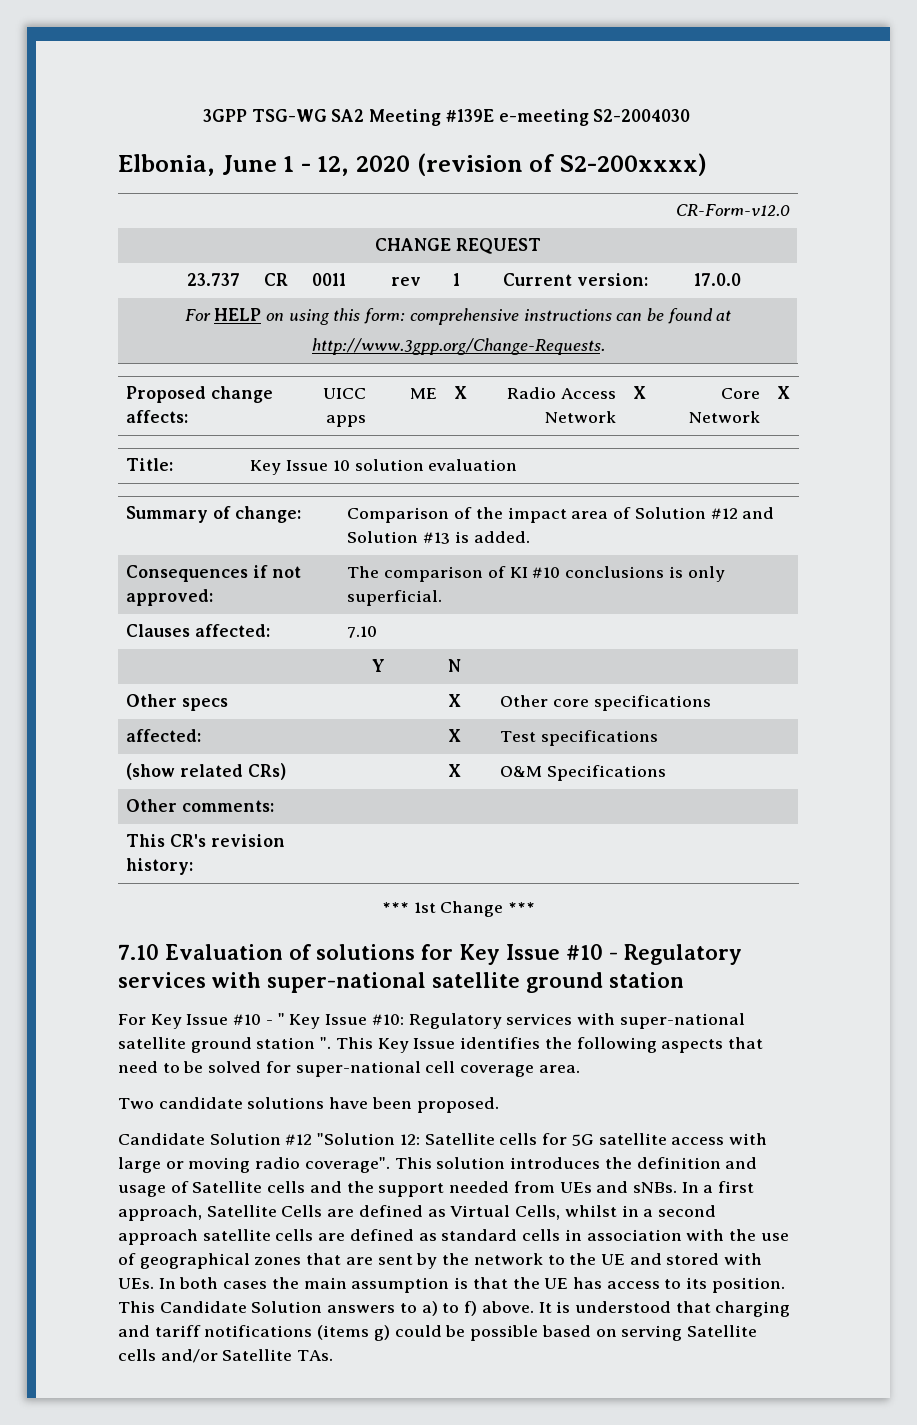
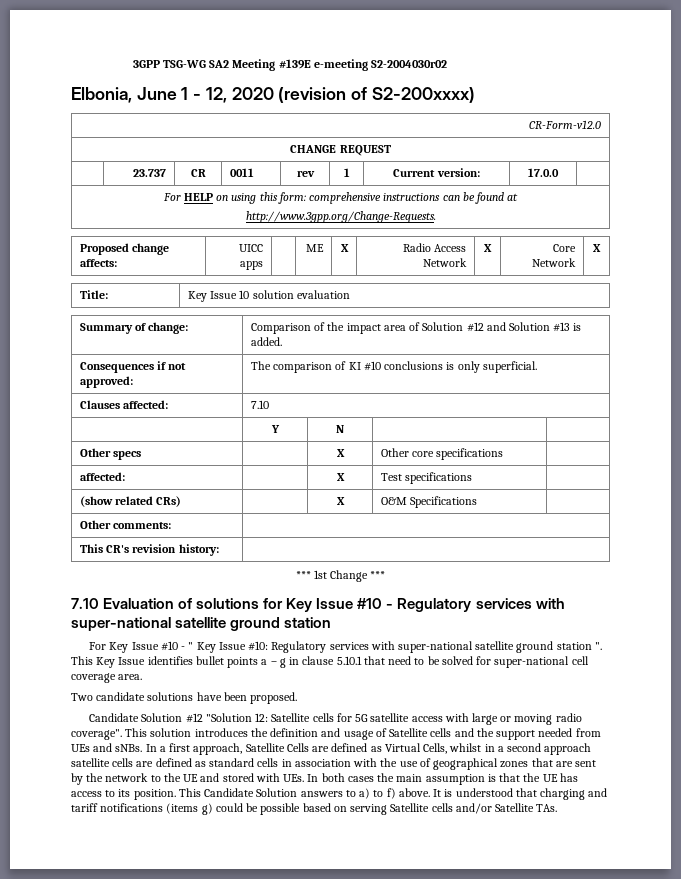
- 3GPP TSG-WG SA2 Meeting #139E e-meeting S2-2004030
+ 3GPP TSG-WG SA2 Meeting #139E e-meeting S2-2004030r02
- This Key Issue identifies the following aspects that need to be solved for super-national cell coverage area.
+ This Key Issue identifies bullet points a – g in clause 5.10.1 that need to be solved for super-national cell coverage area.

